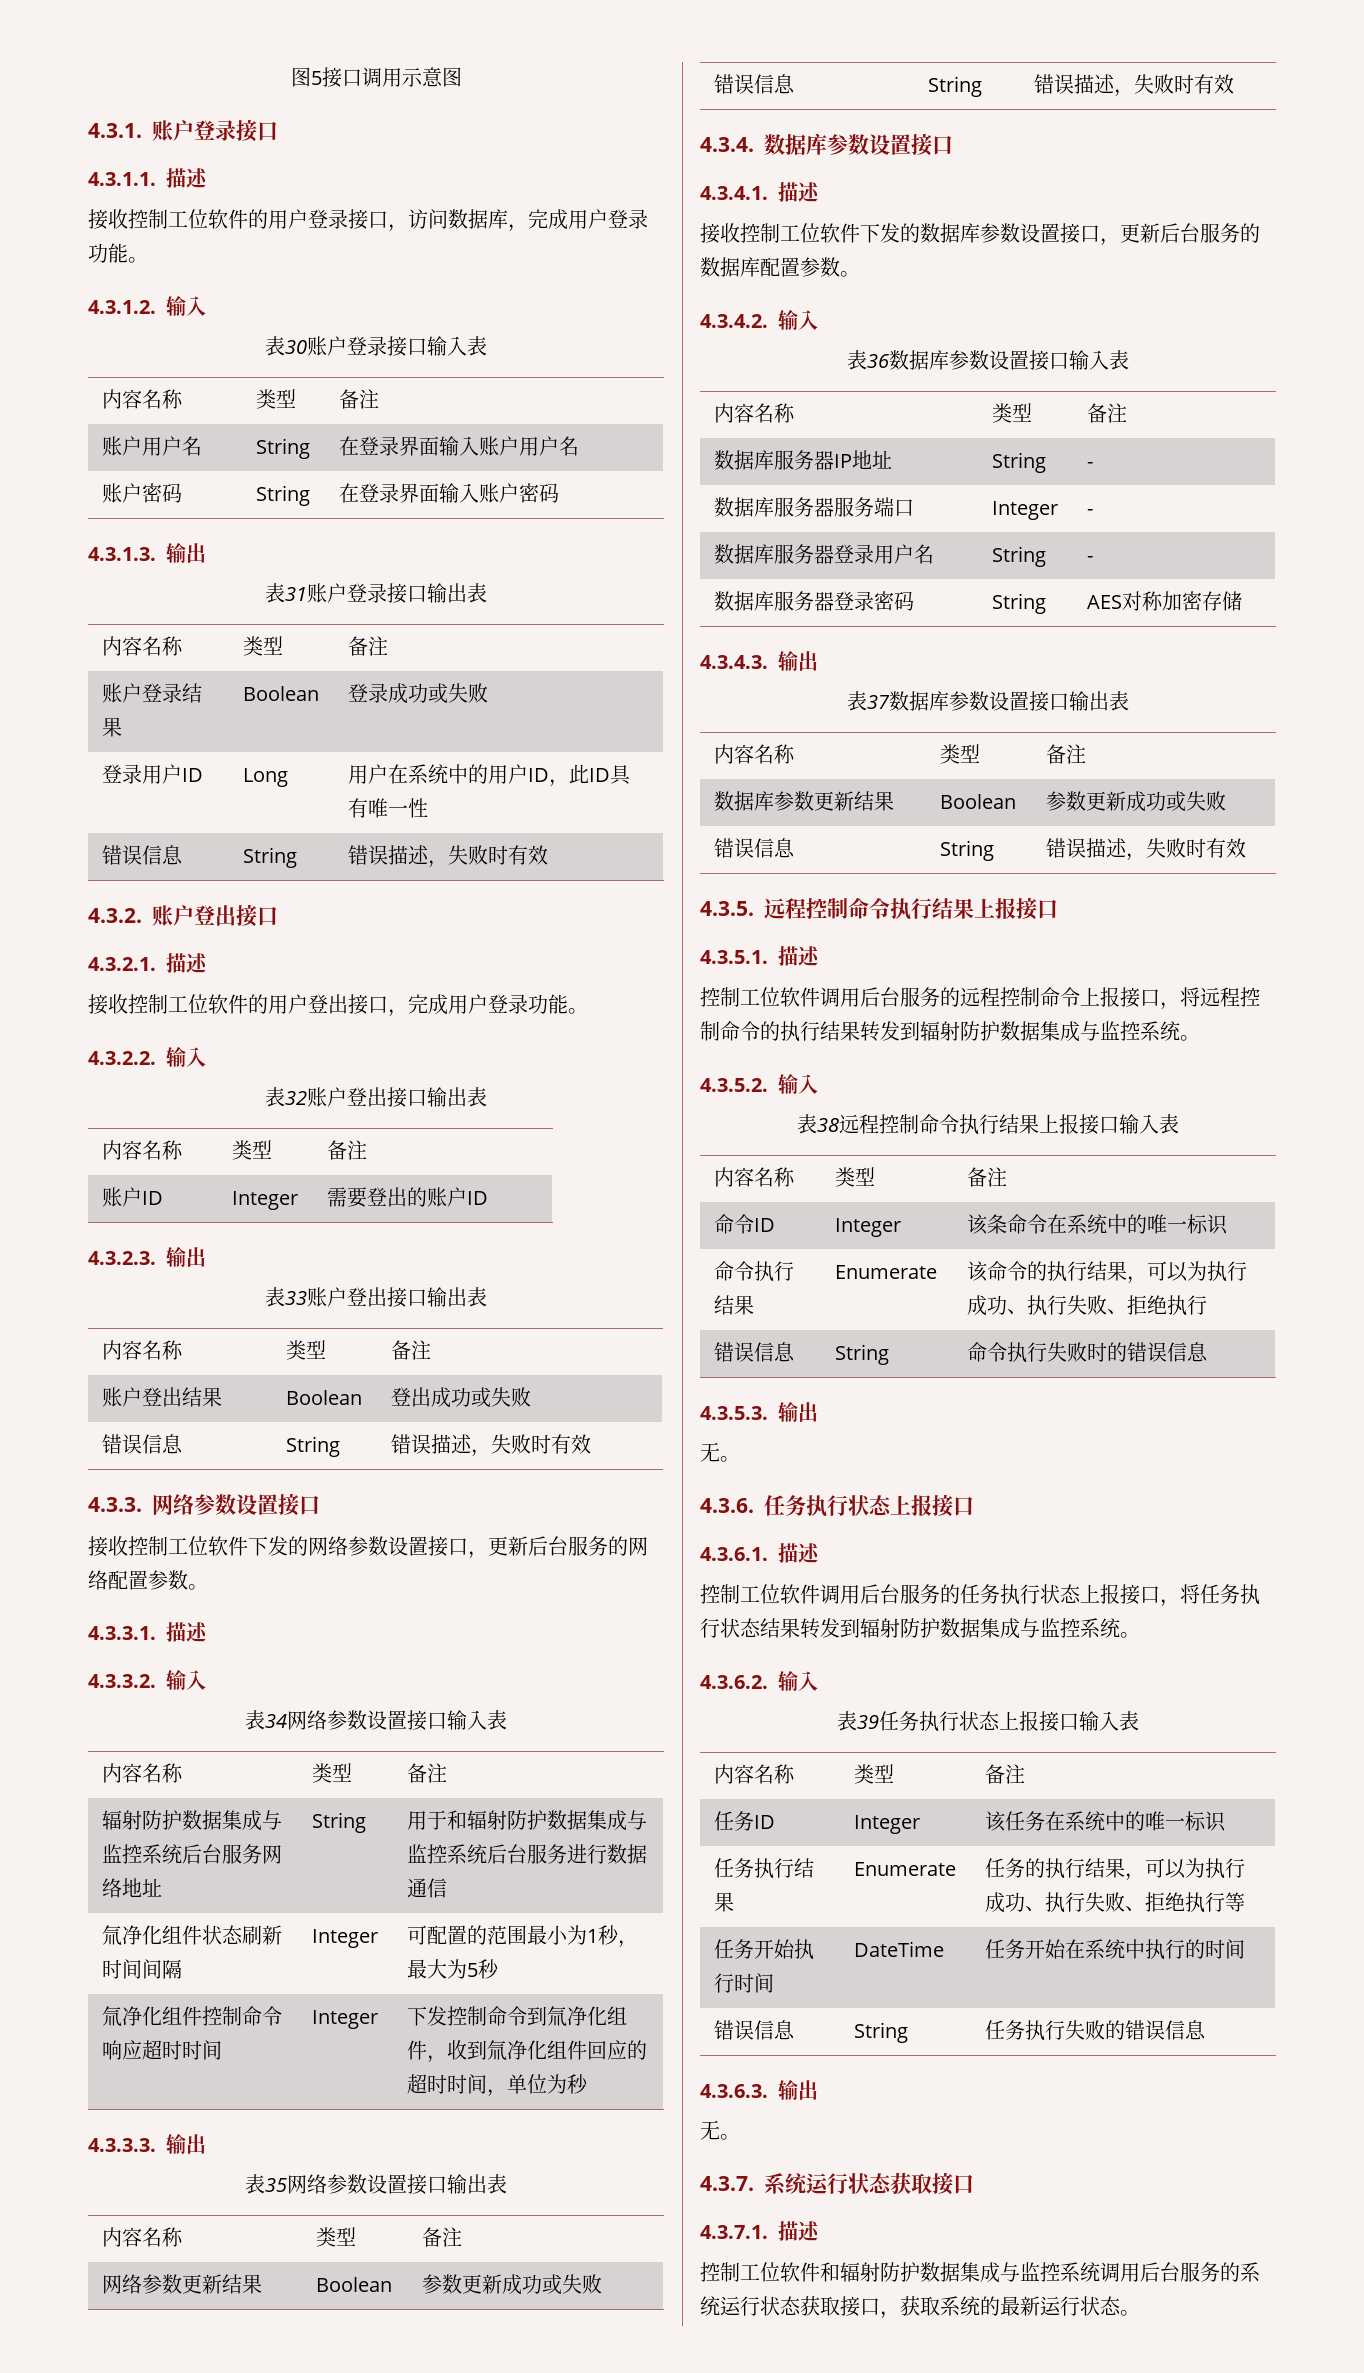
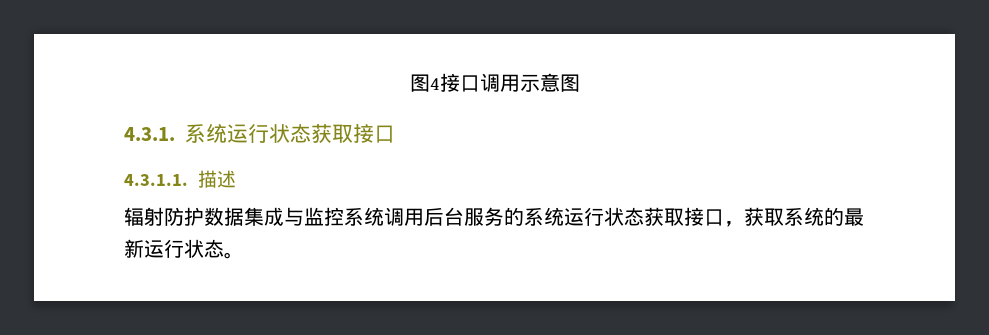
- 图5接口调用示意图
+ 图4接口调用示意图
- 4.3.1.账户登录接口
- 4.3.1.1.描述
- 接收控制工位软件的用户登录接口，访问数据库，完成用户登录功能。
- 4.3.1.2.输入
- 表30账户登录接口输入表
- 内容名称 | 类型 | 备注
- 账户用户名 | String | 在登录界面输入账户用户名
- 账户密码 | String | 在登录界面输入账户密码
- 4.3.1.3.输出
- 表31账户登录接口输出表
- 内容名称 | 类型 | 备注
- 账户登录结果 | Boolean | 登录成功或失败
- 登录用户ID | Long | 用户在系统中的用户ID，此ID具有唯一性
- 错误信息 | String | 错误描述，失败时有效
- 4.3.2.账户登出接口
- 4.3.2.1.描述
- 接收控制工位软件的用户登出接口，完成用户登录功能。
- 4.3.2.2.输入
- 表32账户登出接口输出表
- 内容名称 | 类型 | 备注
- 账户ID | Integer | 需要登出的账户ID
- 4.3.2.3.输出
- 表33账户登出接口输出表
- 内容名称 | 类型 | 备注
- 账户登出结果 | Boolean | 登出成功或失败
- 错误信息 | String | 错误描述，失败时有效
- 4.3.3.网络参数设置接口
- 接收控制工位软件下发的网络参数设置接口，更新后台服务的网络配置参数。
- 4.3.3.1.描述
- 4.3.3.2.输入
- 表34网络参数设置接口输入表
- 内容名称 | 类型 | 备注
- 辐射防护数据集成与监控系统后台服务网络地址 | String | 用于和辐射防护数据集成与监控系统后台服务进行数据通信
- 氚净化组件状态刷新时间间隔 | Integer | 可配置的范围最小为1秒，最大为5秒
- 氚净化组件控制命令响应超时时间 | Integer | 下发控制命令到氚净化组件，收到氚净化组件回应的超时时间，单位为秒
- 4.3.3.3.输出
- 表35网络参数设置接口输出表
- 内容名称 | 类型 | 备注
- 网络参数更新结果 | Boolean | 参数更新成功或失败
- 错误信息 | String | 错误描述，失败时有效
- 4.3.4.数据库参数设置接口
- 4.3.4.1.描述
- 接收控制工位软件下发的数据库参数设置接口，更新后台服务的数据库配置参数。
- 4.3.4.2.输入
- 表36数据库参数设置接口输入表
- 内容名称 | 类型 | 备注
- 数据库服务器IP地址 | String | -
- 数据库服务器服务端口 | Integer | -
- 数据库服务器登录用户名 | String | -
- 数据库服务器登录密码 | String | AES对称加密存储
- 4.3.4.3.输出
- 表37数据库参数设置接口输出表
- 内容名称 | 类型 | 备注
- 数据库参数更新结果 | Boolean | 参数更新成功或失败
- 错误信息 | String | 错误描述，失败时有效
- 4.3.5.远程控制命令执行结果上报接口
- 4.3.5.1.描述
- 控制工位软件调用后台服务的远程控制命令上报接口，将远程控制命令的执行结果转发到辐射防护数据集成与监控系统。
- 4.3.5.2.输入
- 表38远程控制命令执行结果上报接口输入表
- 内容名称 | 类型 | 备注
- 命令ID | Integer | 该条命令在系统中的唯一标识
- 命令执行结果 | Enumerate | 该命令的执行结果，可以为执行成功、执行失败、拒绝执行
- 错误信息 | String | 命令执行失败时的错误信息
- 4.3.5.3.输出
- 无。
- 4.3.6.任务执行状态上报接口
- 4.3.6.1.描述
- 控制工位软件调用后台服务的任务执行状态上报接口，将任务执行状态结果转发到辐射防护数据集成与监控系统。
- 4.3.6.2.输入
- 表39任务执行状态上报接口输入表
- 内容名称 | 类型 | 备注
- 任务ID | Integer | 该任务在系统中的唯一标识
- 任务执行结果 | Enumerate | 任务的执行结果，可以为执行成功、执行失败、拒绝执行等
- 任务开始执行时间 | DateTime | 任务开始在系统中执行的时间
- 错误信息 | String | 任务执行失败的错误信息
- 4.3.6.3.输出
- 无。
- 4.3.7.系统运行状态获取接口
+ 4.3.1.系统运行状态获取接口
- 4.3.7.1.描述
- 控制工位软件和辐射防护数据集成与监控系统调用后台服务的系统运行状态获取接口，获取系统的最新运行状态。
+ 4.3.1.1.描述
+ 辐射防护数据集成与监控系统调用后台服务的系统运行状态获取接口，获取系统的最新运行状态。

